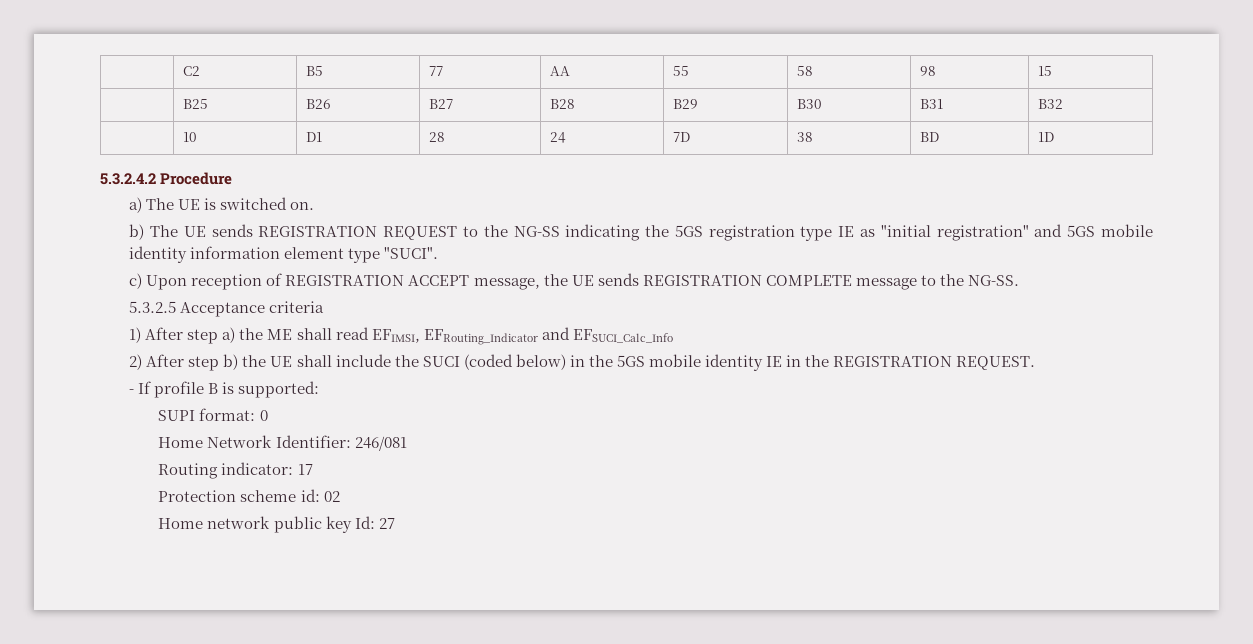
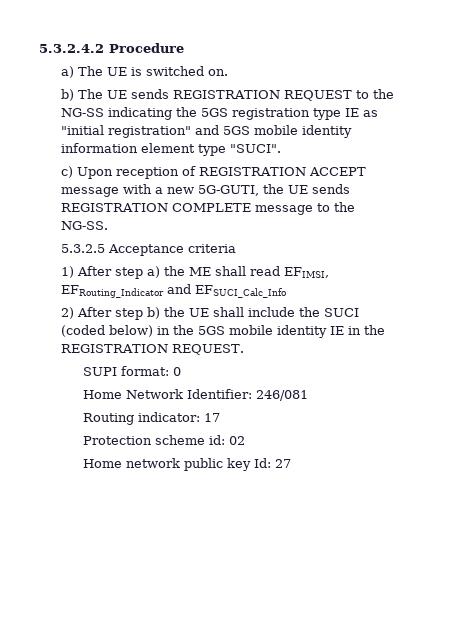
- | C2 | B5 | 77 | AA | 55 | 58 | 98 | 15
- | B25 | B26 | B27 | B28 | B29 | B30 | B31 | B32
- | 10 | D1 | 28 | 24 | 7D | 38 | BD | 1D
- c) Upon reception of REGISTRATION ACCEPT message, the UE sends REGISTRATION COMPLETE message to the NG-SS.
+ c) Upon reception of REGISTRATION ACCEPT message with a new 5G-GUTI, the UE sends REGISTRATION COMPLETE message to the NG-SS.
- - If profile B is supported:

